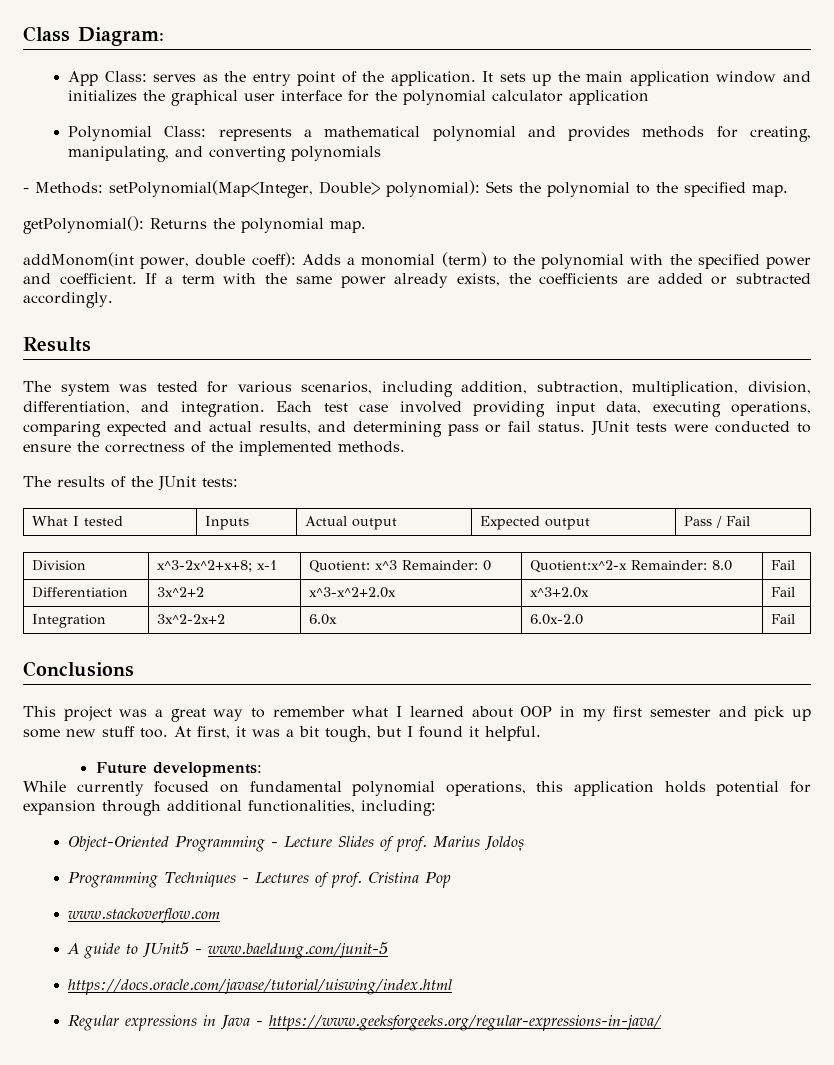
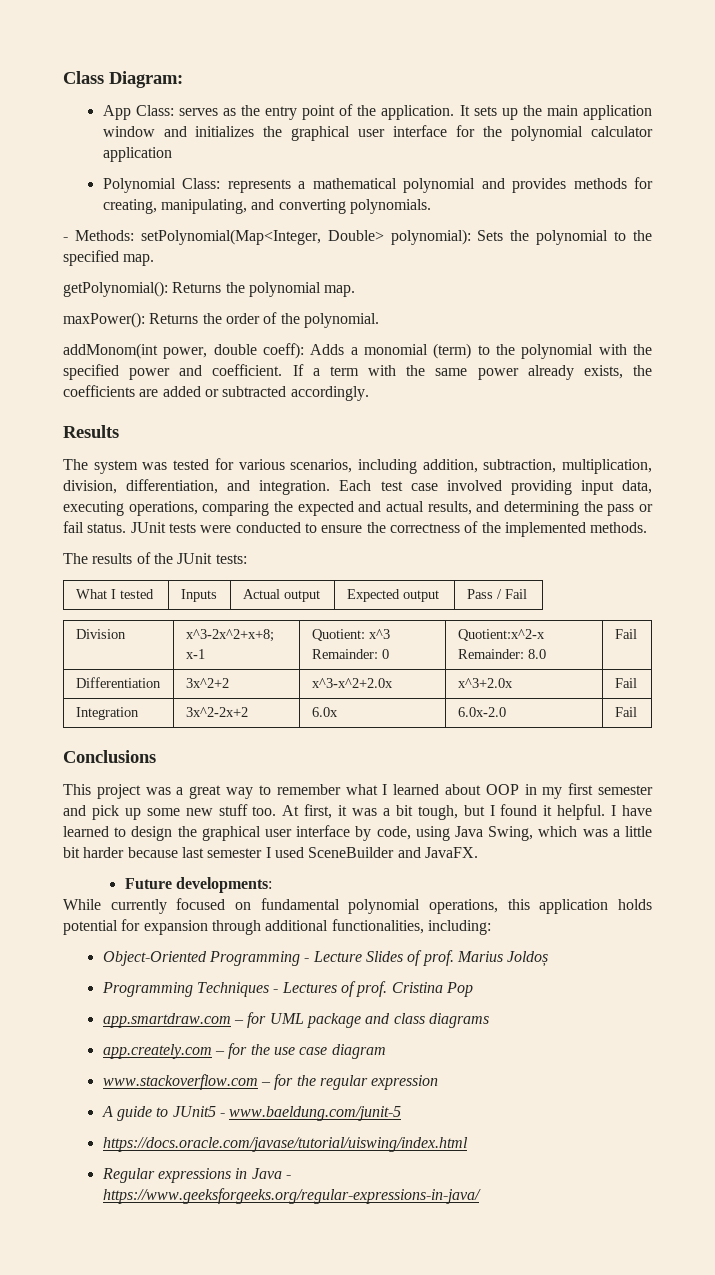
- Polynomial Class: represents a mathematical polynomial and provides methods for creating, manipulating, and converting polynomials
+ Polynomial Class: represents a mathematical polynomial and provides methods for creating, manipulating, and converting polynomials.
+ maxPower(): Returns the order of the polynomial.
- Each test case involved providing input data, executing operations, comparing expected and actual results, and determining pass or fail status.
+ Each test case involved providing input data, executing operations, comparing the expected and actual results, and determining the pass or fail status.
+ I have learned to design the graphical user interface by code, using Java Swing, which was a little bit harder because last semester I used SceneBuilder and JavaFX.
- www.stackoverflow.com
+ app.smartdraw.com – for UML package and class diagrams
+ app.creately.com – for the use case diagram
+ www.stackoverflow.com – for the regular expression

